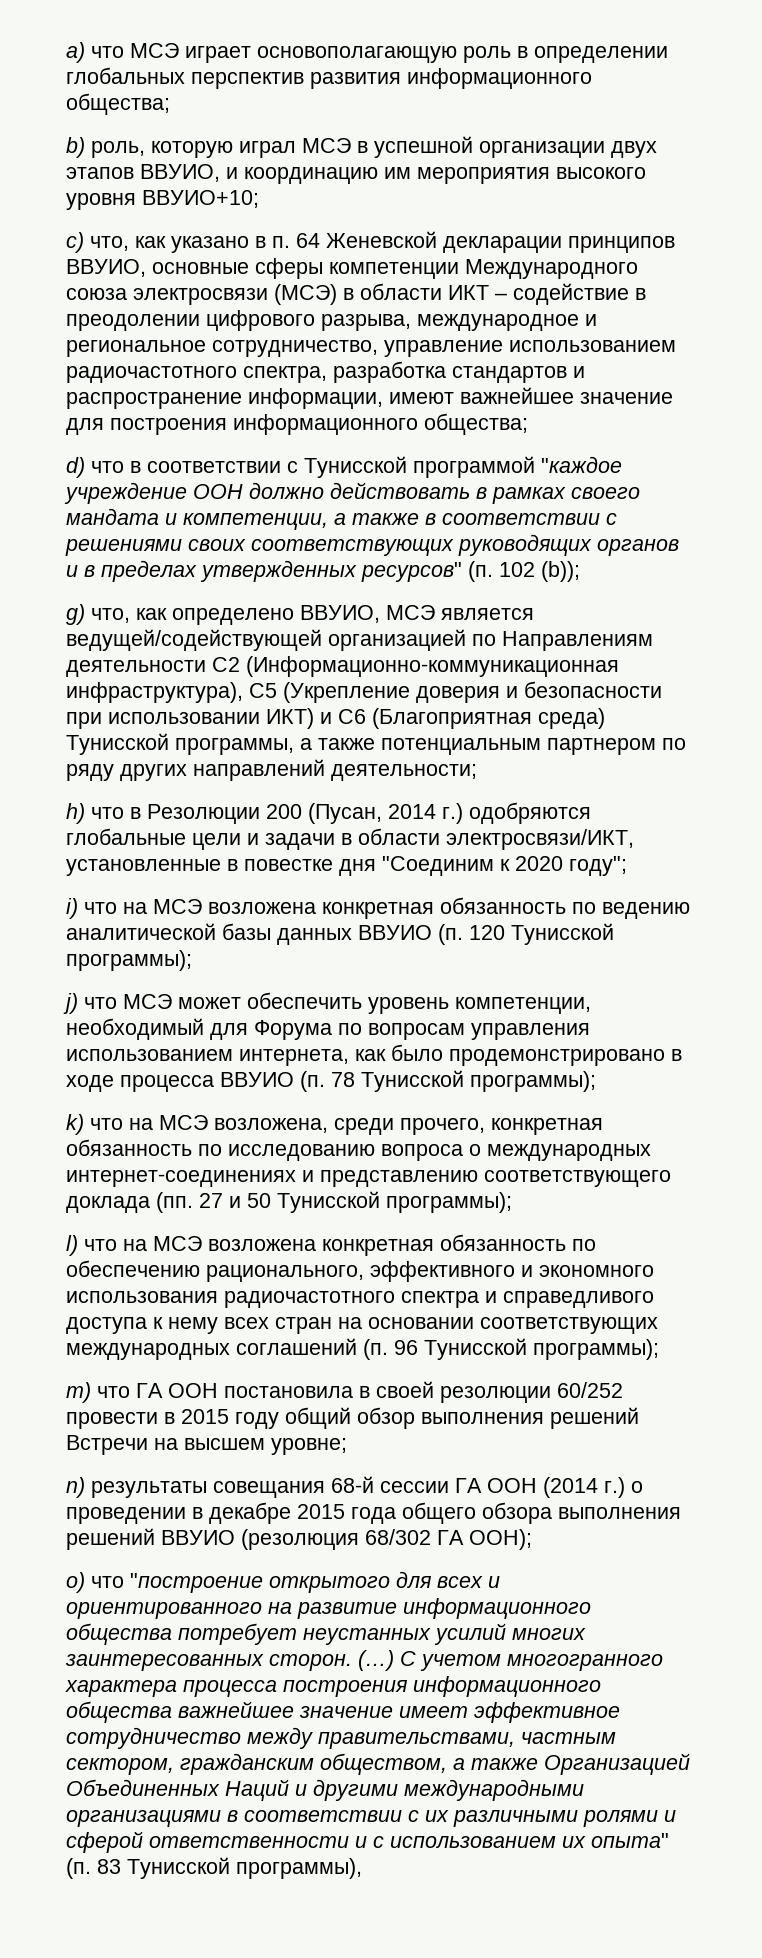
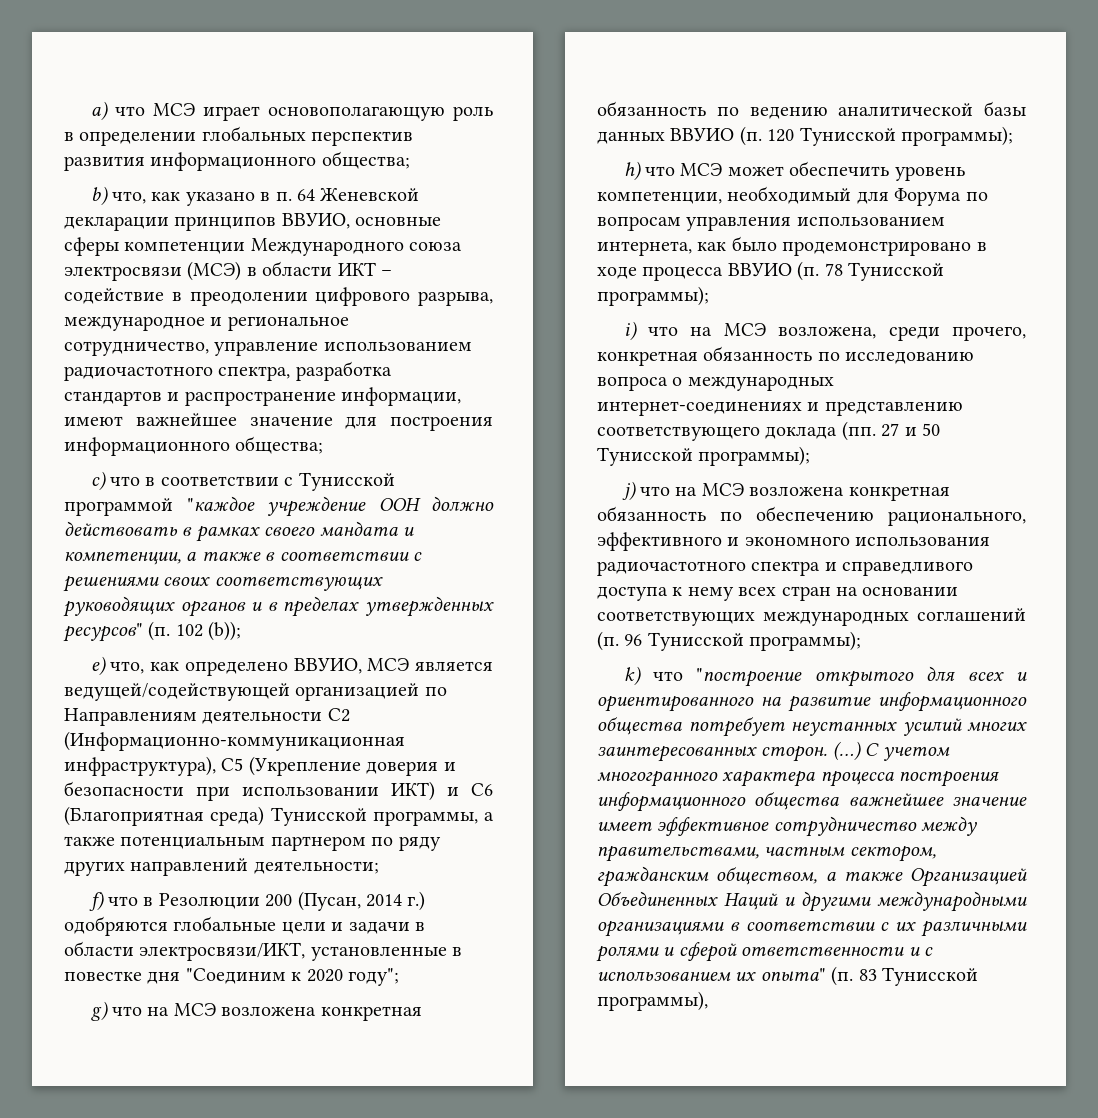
- b) роль, которую играл МСЭ в успешной организации двух этапов ВВУИО, и координацию им мероприятия высокого уровня ВВУИО+10;
- c) что, как указано в п. 64 Женевской декларации принципов ВВУИО, основные сферы компетенции Международного союза электросвязи (МСЭ) в области ИКТ – содействие в преодолении цифрового разрыва, международное и региональное сотрудничество, управление использованием радиочастотного спектра, разработка стандартов и распространение информации, имеют важнейшее значение для построения информационного общества;
+ b) что, как указано в п. 64 Женевской декларации принципов ВВУИО, основные сферы компетенции Международного союза электросвязи (МСЭ) в области ИКТ – содействие в преодолении цифрового разрыва, международное и региональное сотрудничество, управление использованием радиочастотного спектра, разработка стандартов и распространение информации, имеют важнейшее значение для построения информационного общества;
- d) что в соответствии с Тунисской программой "каждое учреждение ООН должно действовать в рамках своего мандата и компетенции, а также в соответствии с решениями своих соответствующих руководящих органов и в пределах утвержденных ресурсов" (п. 102 (b));
+ c) что в соответствии с Тунисской программой "каждое учреждение ООН должно действовать в рамках своего мандата и компетенции, а также в соответствии с решениями своих соответствующих руководящих органов и в пределах утвержденных ресурсов" (п. 102 (b));
- g) что, как определено ВВУИО, МСЭ является ведущей/содействующей организацией по Направлениям деятельности С2 (Информационно-коммуникационная инфраструктура), С5 (Укрепление доверия и безопасности при использовании ИКТ) и С6 (Благоприятная среда) Тунисской программы, а также потенциальным партнером по ряду других направлений деятельности;
+ e) что, как определено ВВУИО, МСЭ является ведущей/содействующей организацией по Направлениям деятельности С2 (Информационно-коммуникационная инфраструктура), С5 (Укрепление доверия и безопасности при использовании ИКТ) и С6 (Благоприятная среда) Тунисской программы, а также потенциальным партнером по ряду других направлений деятельности;
- h) что в Резолюции 200 (Пусан, 2014 г.) одобряются глобальные цели и задачи в области электросвязи/ИКТ, установленные в повестке дня "Соединим к 2020 году";
+ f) что в Резолюции 200 (Пусан, 2014 г.) одобряются глобальные цели и задачи в области электросвязи/ИКТ, установленные в повестке дня "Соединим к 2020 году";
- i) что на МСЭ возложена конкретная обязанность по ведению аналитической базы данных ВВУИО (п. 120 Тунисской программы);
+ g) что на МСЭ возложена конкретная обязанность по ведению аналитической базы данных ВВУИО (п. 120 Тунисской программы);
- j) что МСЭ может обеспечить уровень компетенции, необходимый для Форума по вопросам управления использованием интернета, как было продемонстрировано в ходе процесса ВВУИО (п. 78 Тунисской программы);
+ h) что МСЭ может обеспечить уровень компетенции, необходимый для Форума по вопросам управления использованием интернета, как было продемонстрировано в ходе процесса ВВУИО (п. 78 Тунисской программы);
- k) что на МСЭ возложена, среди прочего, конкретная обязанность по исследованию вопроса о международных интернет-соединениях и представлению соответствующего доклада (пп. 27 и 50 Тунисской программы);
+ i) что на МСЭ возложена, среди прочего, конкретная обязанность по исследованию вопроса о международных интернет-соединениях и представлению соответствующего доклада (пп. 27 и 50 Тунисской программы);
- l) что на МСЭ возложена конкретная обязанность по обеспечению рационального, эффективного и экономного использования радиочастотного спектра и справедливого доступа к нему всех стран на основании соответствующих международных соглашений (п. 96 Тунисской программы);
+ j) что на МСЭ возложена конкретная обязанность по обеспечению рационального, эффективного и экономного использования радиочастотного спектра и справедливого доступа к нему всех стран на основании соответствующих международных соглашений (п. 96 Тунисской программы);
- m) что ГА ООН постановила в своей резолюции 60/252 провести в 2015 году общий обзор выполнения решений Встречи на высшем уровне;
- n) результаты совещания 68-й сессии ГА ООН (2014 г.) о проведении в декабре 2015 года общего обзора выполнения решений ВВУИО (резолюция 68/302 ГА ООН);
- o) что "построение открытого для всех и ориентированного на развитие информационного общества потребует неустанных усилий многих заинтересованных сторон.
+ k) что "построение открытого для всех и ориентированного на развитие информационного общества потребует неустанных усилий многих заинтересованных сторон.

